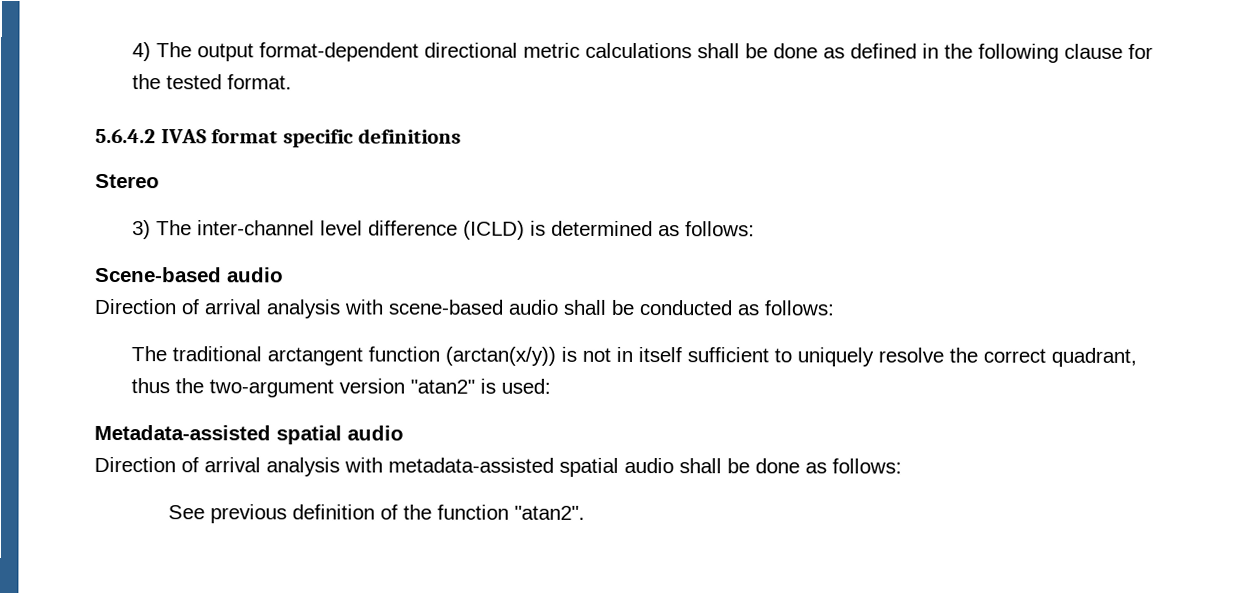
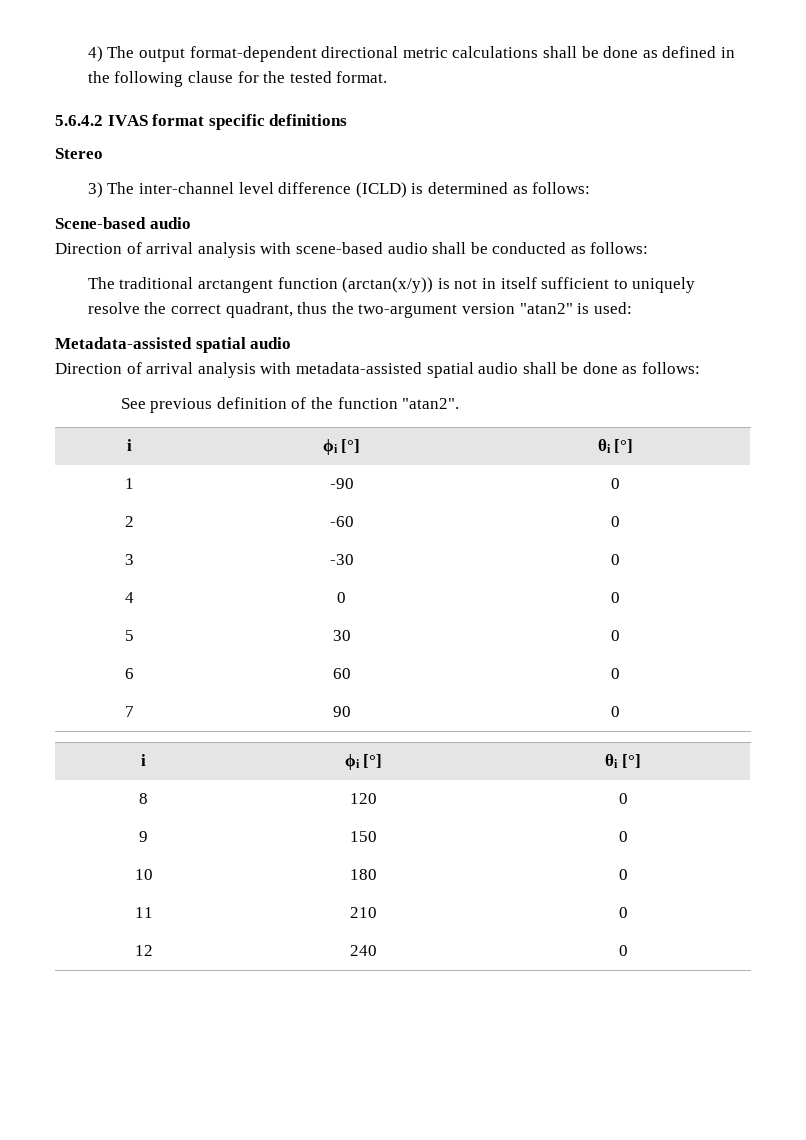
  See previous definition of the function "atan2".
+ i | ϕi [°] | θi [°]
+ 1 | -90 | 0
+ 2 | -60 | 0
+ 3 | -30 | 0
+ 4 | 0 | 0
+ 5 | 30 | 0
+ 6 | 60 | 0
+ 7 | 90 | 0
+ i | ϕi [°] | θi [°]
+ 8 | 120 | 0
+ 9 | 150 | 0
+ 10 | 180 | 0
+ 11 | 210 | 0
+ 12 | 240 | 0

